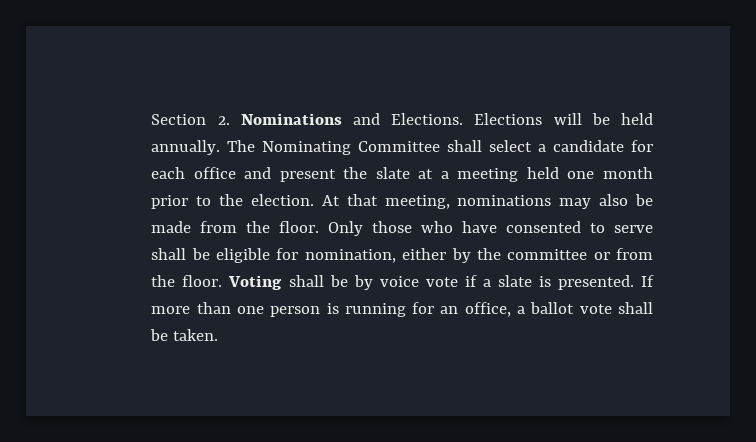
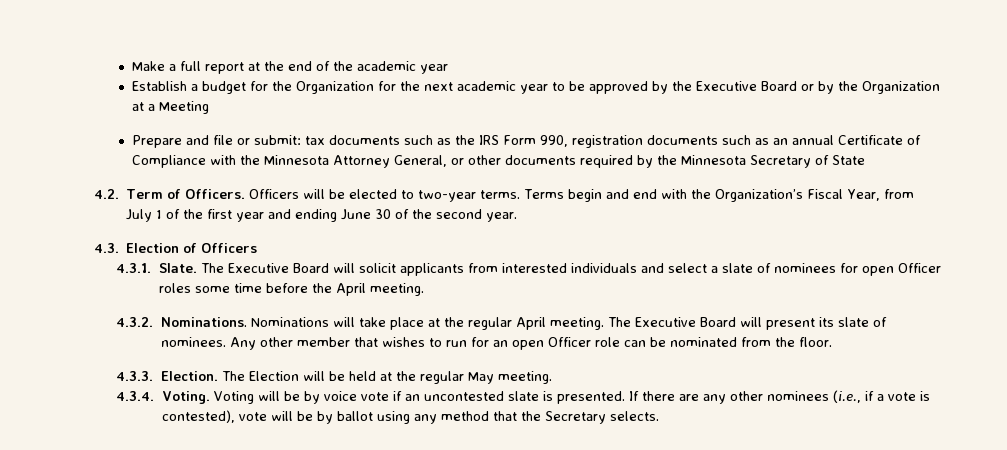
- Section 2. Nominations and Elections. Elections will be held annually. The Nominating Committee shall select a candidate for each office and present the slate at a meeting held one month prior to the election. At that meeting, nominations may also be made from the floor. Only those who have consented to serve shall be eligible for nomination, either by the committee or from the floor. Voting shall be by voice vote if a slate is presented.
+ Make a full report at the end of the academic year
+ Establish a budget for the Organization for the next academic year to be approved by the Executive Board or by the Organization at a Meeting
+ Prepare and file or submit: tax documents such as the IRS Form 990, registration documents such as an annual Certificate of Compliance with the Minnesota Attorney General, or other documents required by the Minnesota Secretary of State
+ 4.2. Term of Officers. Officers will be elected to two-year terms. Terms begin and end with the Organization’s Fiscal Year, from July 1 of the first year and ending June 30 of the second year.
+ 4.3. Election of Officers
+ 4.3.1. Slate. The Executive Board will solicit applicants from interested individuals and select a slate of nominees for open Officer roles some time before the April meeting.
+ 4.3.2. Nominations. Nominations will take place at the regular April meeting. The Executive Board will present its slate of nominees. Any other member that wishes to run for an open Officer role can be nominated from the floor.
+ 4.3.3. Election. The Election will be held at the regular May meeting.
+ 4.3.4. Voting. Voting will be by voice vote if an uncontested slate is presented.
- If more than one person is running for an office, a ballot vote shall be taken.
+ If there are any other nominees (i.e., if a vote is contested), vote will be by ballot using any method that the Secretary selects.

